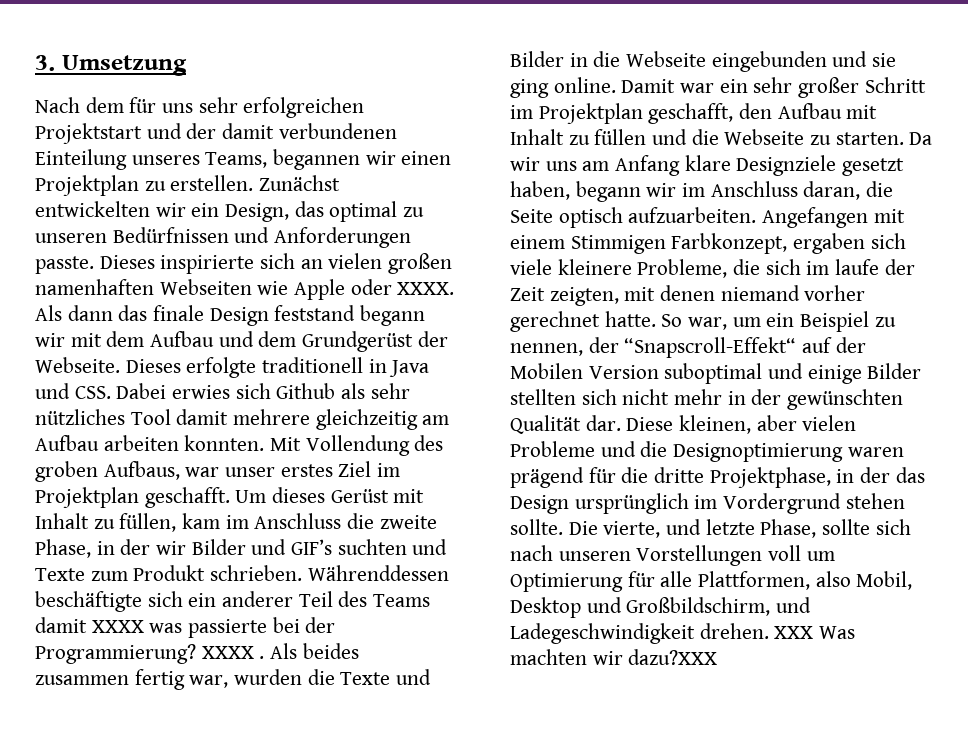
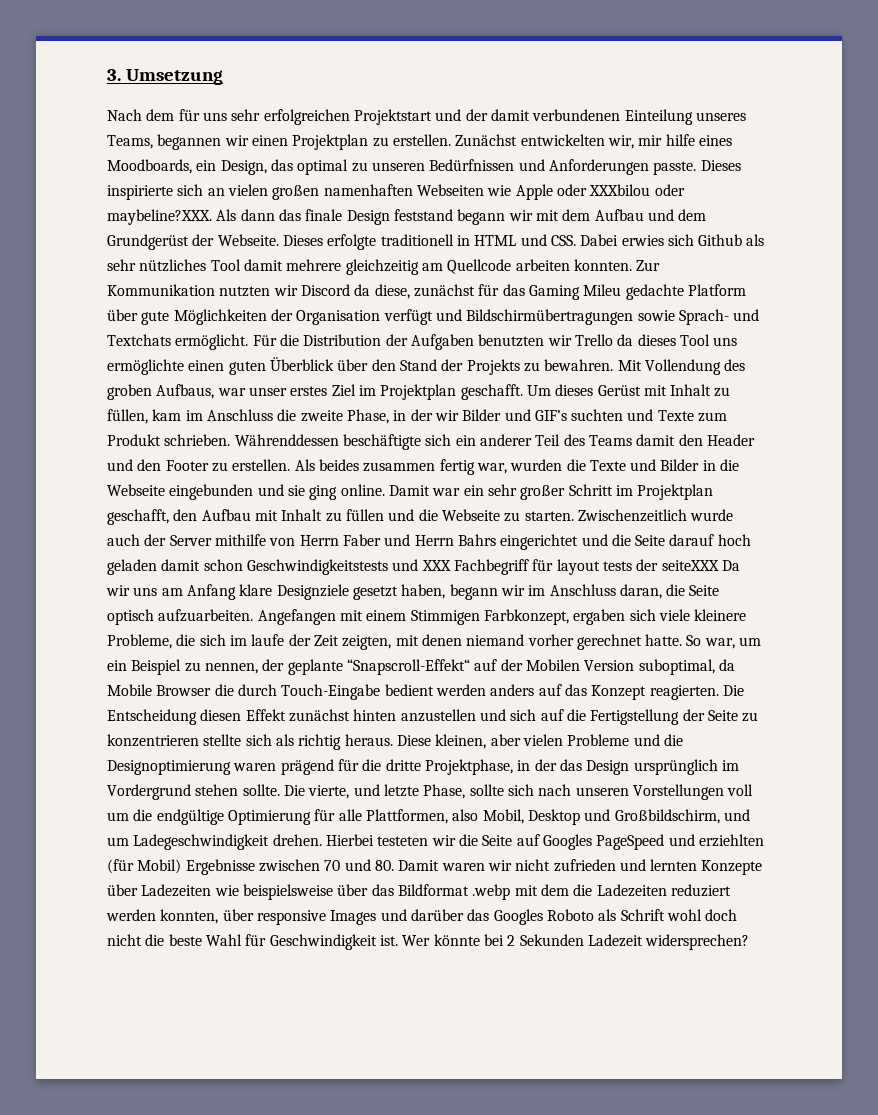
- Zunächst entwickelten wir ein Design, das optimal zu unseren Bedürfnissen und Anforderungen passte.
+ Zunächst entwickelten wir, mir hilfe eines Moodboards, ein Design, das optimal zu unseren Bedürfnissen und Anforderungen passte.
- Dieses inspirierte sich an vielen großen namenhaften Webseiten wie Apple oder XXXX.
+ Dieses inspirierte sich an vielen großen namenhaften Webseiten wie Apple oder XXXbilou oder maybeline?XXX.
- Dieses erfolgte traditionell in Java und CSS. Dabei erwies sich Github als sehr nützliches Tool damit mehrere gleichzeitig am Aufbau arbeiten konnten.
+ Dieses erfolgte traditionell in HTML und CSS. Dabei erwies sich Github als sehr nützliches Tool damit mehrere gleichzeitig am Quellcode arbeiten konnten.
+ Zur Kommunikation nutzten wir Discord da diese, zunächst für das Gaming Mileu gedachte Platform über gute Möglichkeiten der Organisation verfügt und Bildschirmübertragungen sowie Sprach- und Textchats ermöglicht. Für die Distribution der Aufgaben benutzten wir Trello da dieses Tool uns ermöglichte einen guten Überblick über den Stand der Projekts zu bewahren.
- Währenddessen beschäftigte sich ein anderer Teil des Teams damit XXXX was passierte bei der Programmierung? XXXX .
+ Währenddessen beschäftigte sich ein anderer Teil des Teams damit den Header und den Footer zu erstellen.
- Da wir uns am Anfang klare Designziele gesetzt haben, begann wir im Anschluss daran, die Seite optisch aufzuarbeiten.
+ Zwischenzeitlich wurde auch der Server mithilfe von Herrn Faber und Herrn Bahrs eingerichtet und die Seite darauf hoch geladen damit schon Geschwindigkeitstests und XXX Fachbegriff für layout tests der seiteXXX Da wir uns am Anfang klare Designziele gesetzt haben, begann wir im Anschluss daran, die Seite optisch aufzuarbeiten.
- So war, um ein Beispiel zu nennen, der “Snapscroll-Effekt“ auf der Mobilen Version suboptimal und einige Bilder stellten sich nicht mehr in der gewünschten Qualität dar.
+ So war, um ein Beispiel zu nennen, der geplante “Snapscroll-Effekt“ auf der Mobilen Version suboptimal, da Mobile Browser die durch Touch-Eingabe bedient werden anders auf das Konzept reagierten. Die Entscheidung diesen Effekt zunächst hinten anzustellen und sich auf die Fertigstellung der Seite zu konzentrieren stellte sich als richtig heraus.
- Die vierte, und letzte Phase, sollte sich nach unseren Vorstellungen voll um Optimierung für alle Plattformen, also Mobil, Desktop und Großbildschirm, und Ladegeschwindigkeit drehen.
+ Die vierte, und letzte Phase, sollte sich nach unseren Vorstellungen voll um die endgültige Optimierung für alle Plattformen, also Mobil, Desktop und Großbildschirm, und um Ladegeschwindigkeit drehen.
- XXX Was machten wir dazu?XXX
+ Hierbei testeten wir die Seite auf Googles PageSpeed und erziehlten (für Mobil) Ergebnisse zwischen 70 und 80. Damit waren wir nicht zufrieden und lernten Konzepte über Ladezeiten wie beispielsweise über das Bildformat .webp mit dem die Ladezeiten reduziert werden konnten, über responsive Images und darüber das Googles Roboto als Schrift wohl doch nicht die beste Wahl für Geschwindigkeit ist. Wer könnte bei 2 Sekunden Ladezeit widersprechen?

